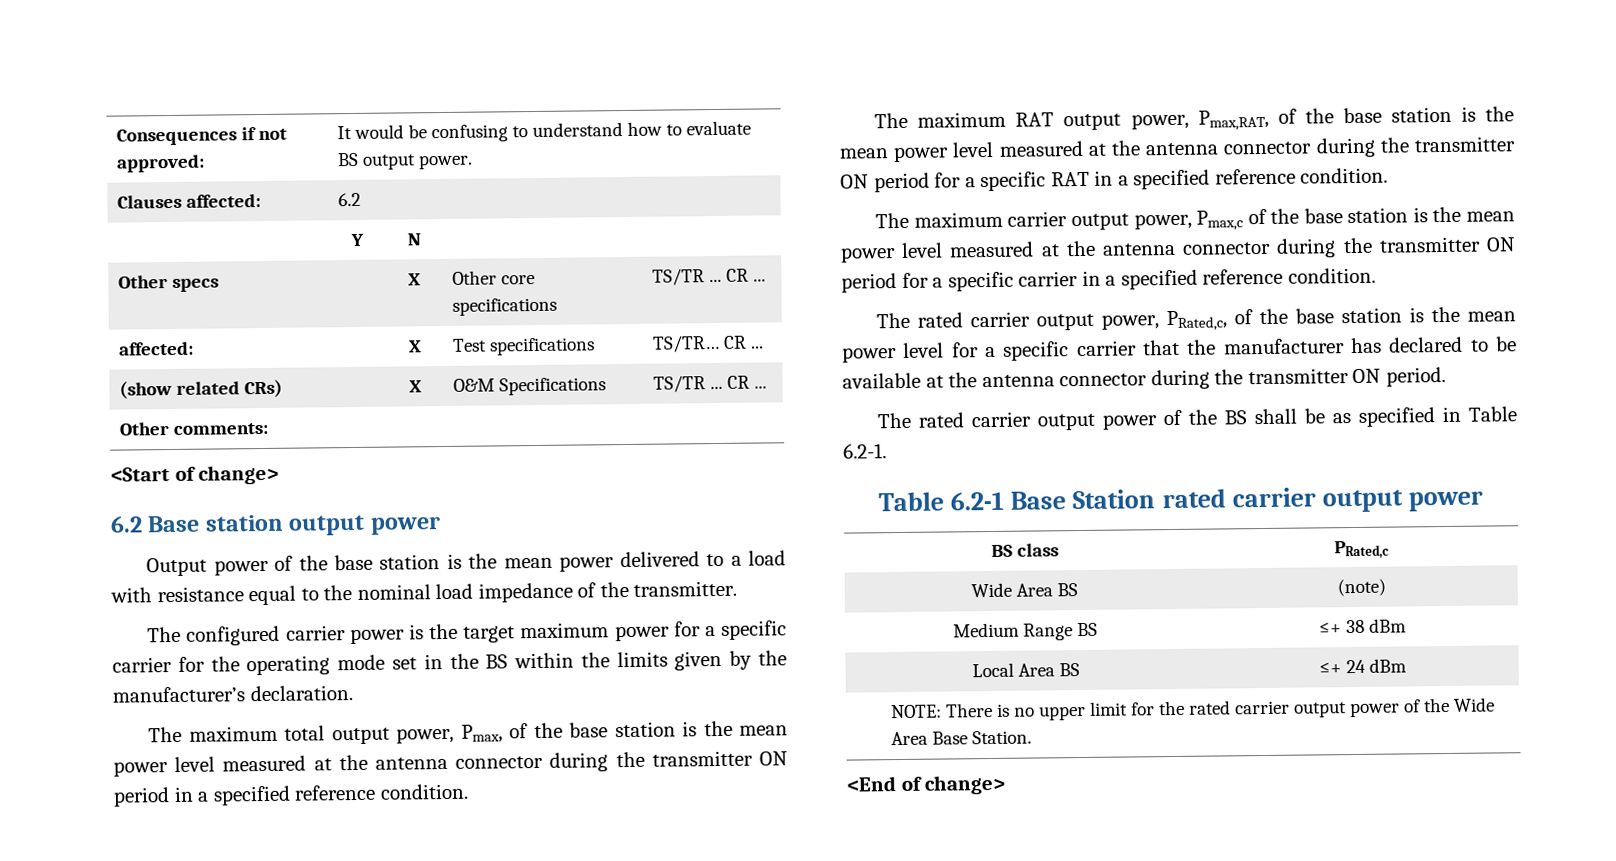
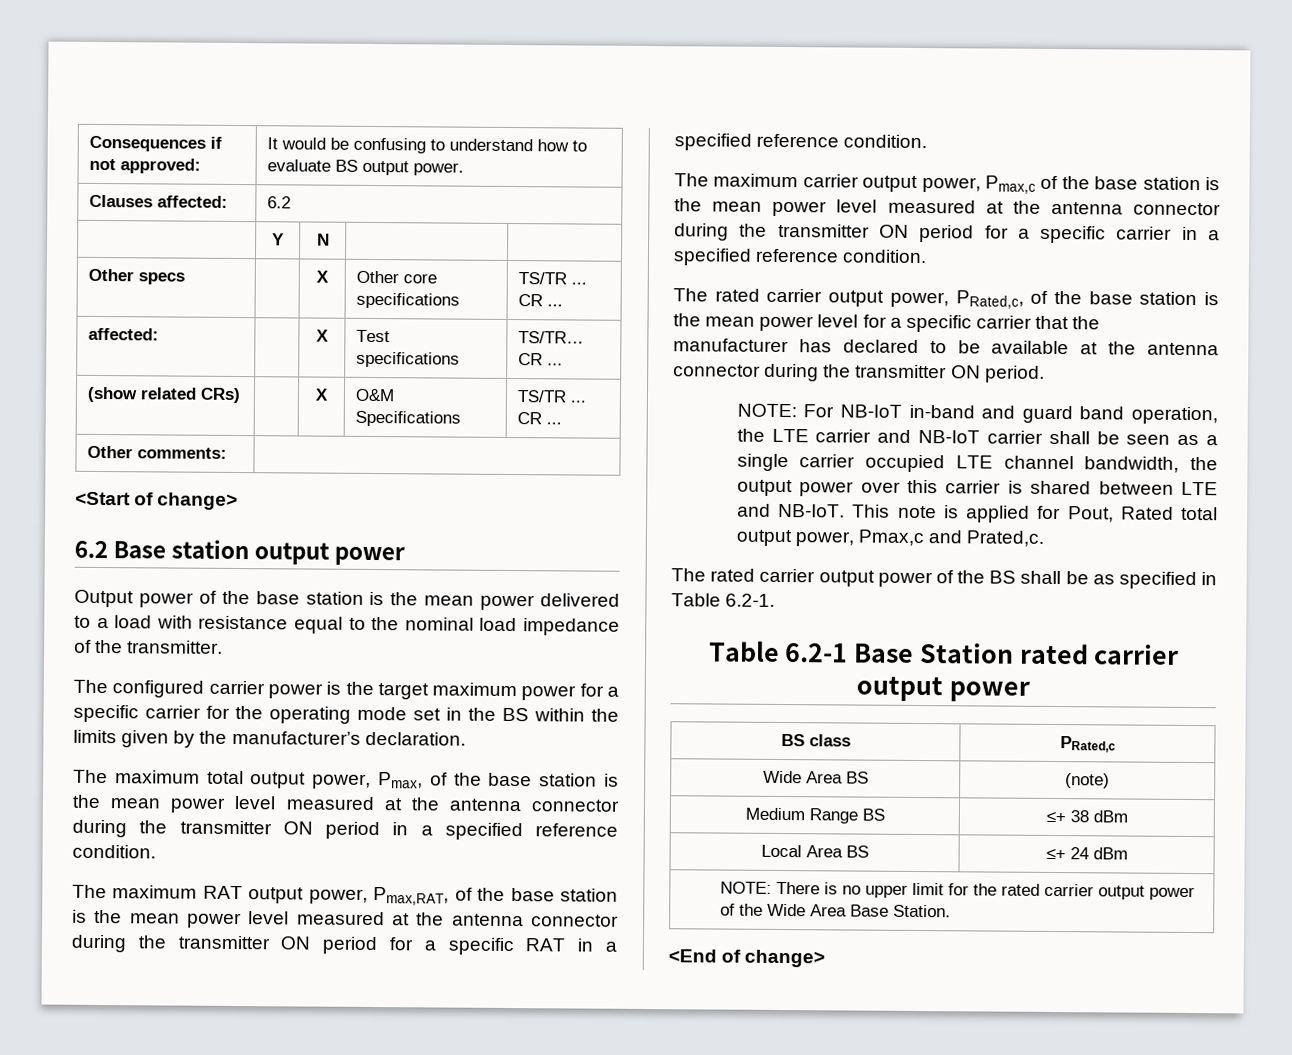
+ NOTE: For NB-IoT in-band and guard band operation, the LTE carrier and NB-IoT carrier shall be seen as a single carrier occupied LTE channel bandwidth, the output power over this carrier is shared between LTE and NB-IoT. This note is applied for Pout, Rated total output power, Pmax,c and Prated,c.

